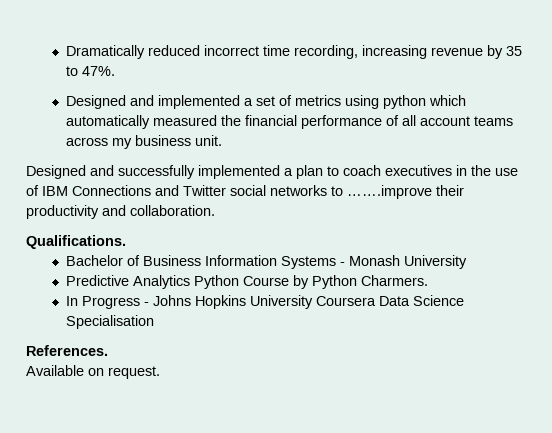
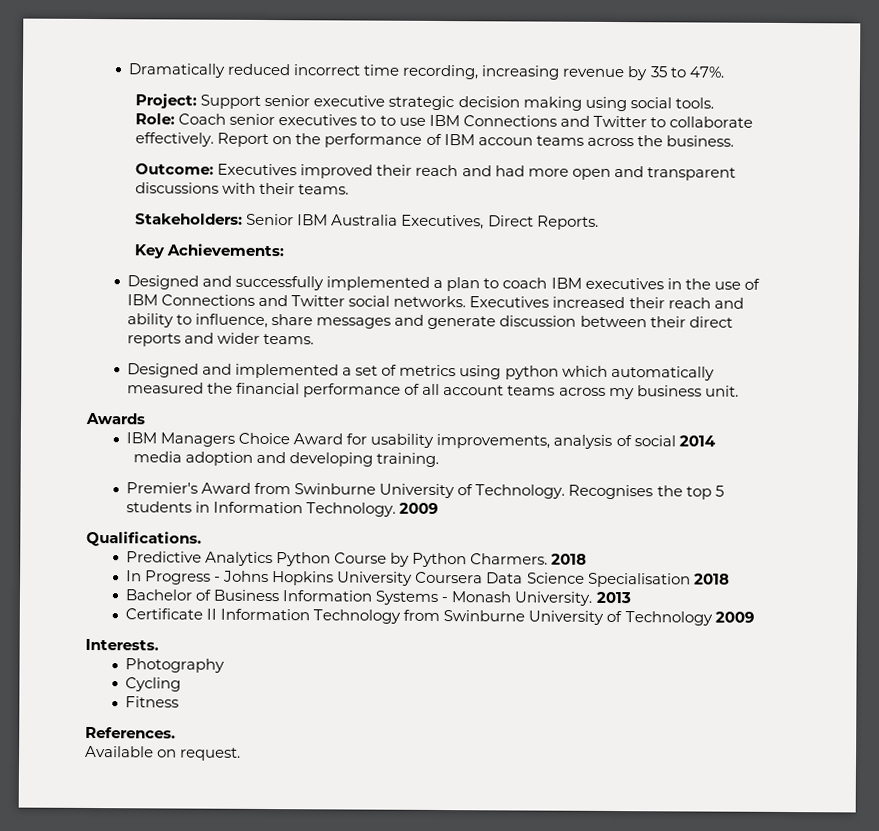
+ Project: Support senior executive strategic decision making using social tools.
+ Role: Coach senior executives to to use IBM Connections and Twitter to collaborate effectively. Report on the performance of IBM accoun teams across the business.
+ Outcome: Executives improved their reach and had more open and transparent discussions with their teams.
+ Stakeholders: Senior IBM Australia Executives, Direct Reports.
+ Key Achievements:
+ Designed and successfully implemented a plan to coach IBM executives in the use of IBM Connections and Twitter social networks. Executives increased their reach and ability to influence, share messages and generate discussion between their direct reports and wider teams.
- Designed and successfully implemented a plan to coach executives in the use of IBM Connections and Twitter social networks to …….improve their productivity and collaboration.
+ Awards
+ IBM Managers Choice Award for usability improvements, analysis of social 2014
+ media adoption and developing training.
+ Premier's Award from Swinburne University of Technology. Recognises the top 5 students in Information Technology. 2009
  Qualifications.
- Bachelor of Business Information Systems - Monash University
- Predictive Analytics Python Course by Python Charmers.
+ Predictive Analytics Python Course by Python Charmers. 2018
- In Progress - Johns Hopkins University Coursera Data Science Specialisation
+ In Progress - Johns Hopkins University Coursera Data Science Specialisation 2018
+ Bachelor of Business Information Systems - Monash University. 2013
+ Certificate II Information Technology from Swinburne University of Technology 2009
+ Interests.
+ Photography
+ Cycling
+ Fitness

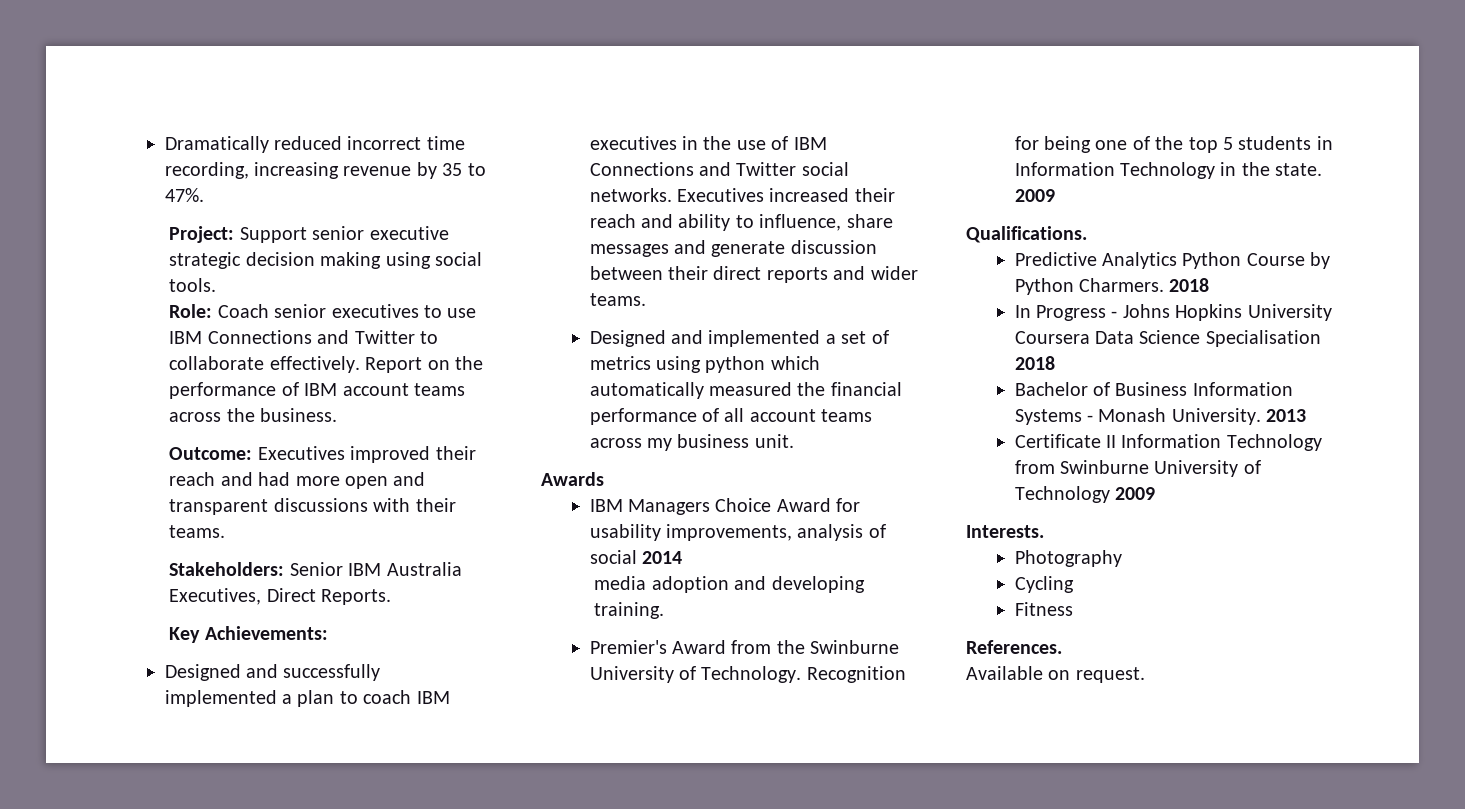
- Role: Coach senior executives to to use IBM Connections and Twitter to collaborate effectively.
+ Role: Coach senior executives to use IBM Connections and Twitter to collaborate effectively.
- Report on the performance of IBM accoun teams across the business.
+ Report on the performance of IBM account teams across the business.
- Premier's Award from Swinburne University of Technology.
+ Premier's Award from the Swinburne University of Technology.
- Recognises the top 5 students in Information Technology.
+ Recognition for being one of the top 5 students in Information Technology in the state.

